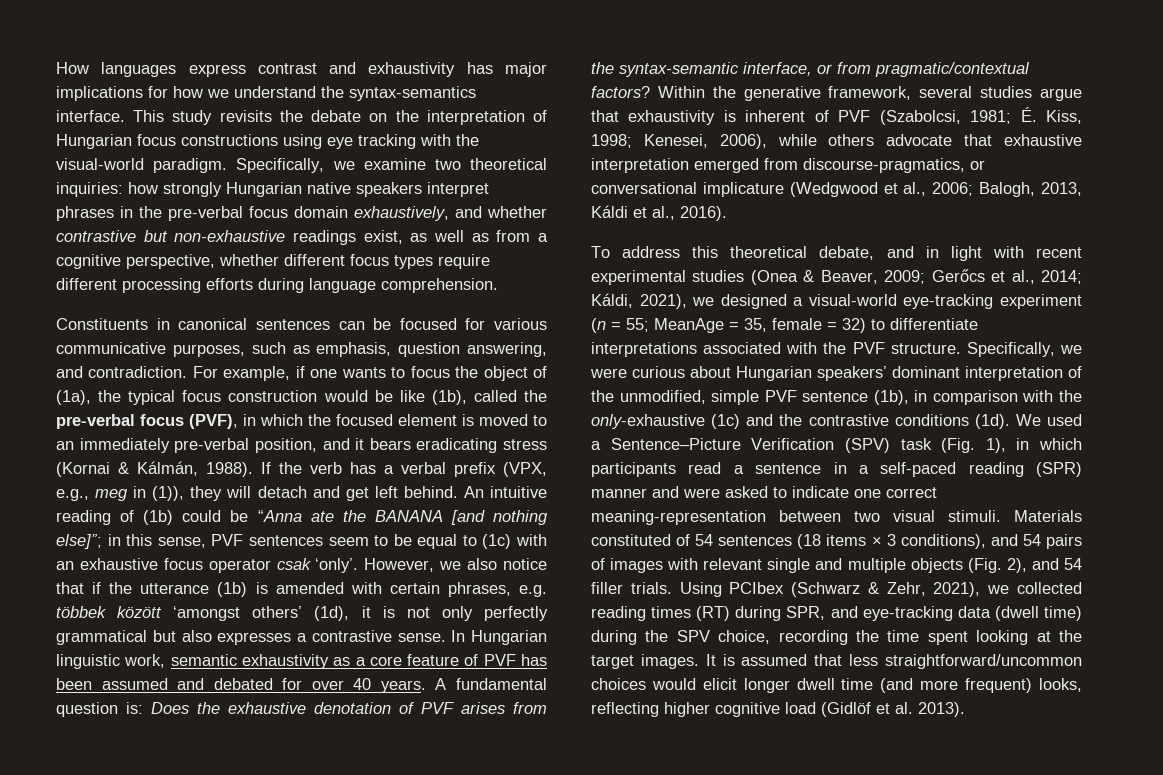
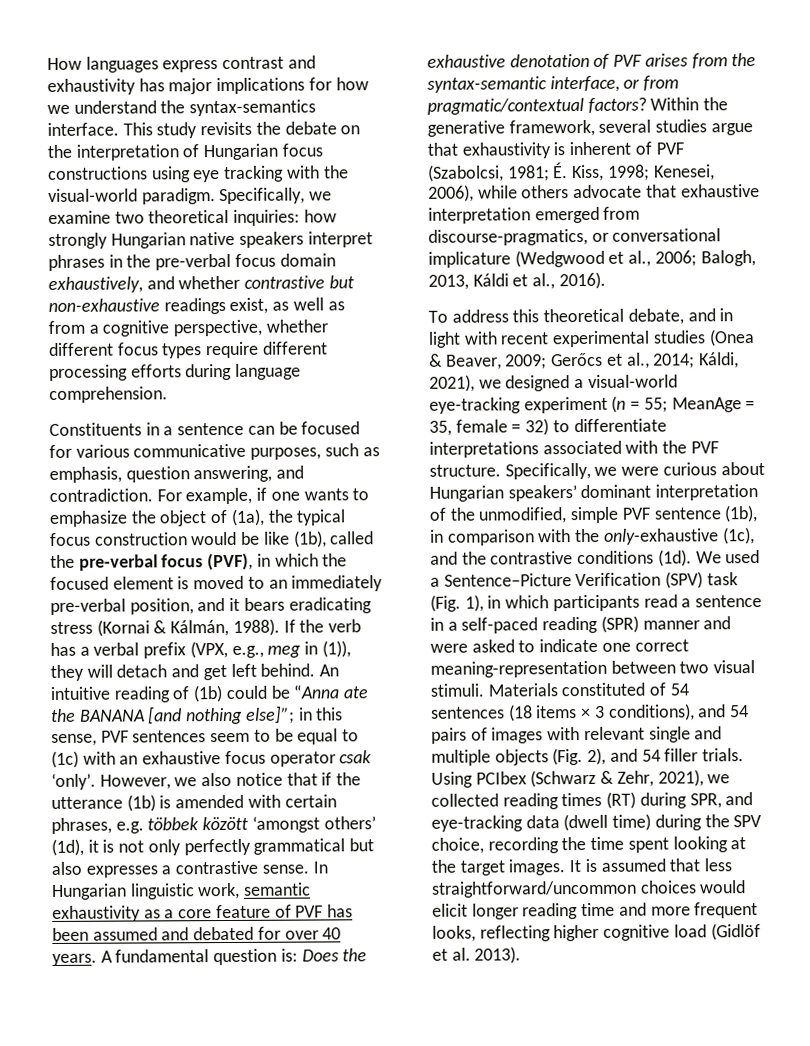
- Constituents in canonical sentences can be focused for various communicative purposes, such as emphasis, question answering, and contradiction.
+ Constituents in a sentence can be focused for various communicative purposes, such as emphasis, question answering, and contradiction.
- For example, if one wants to focus the object of (1a), the typical focus construction would be like (1b), called the pre-verbal focus (PVF), in which the focused element is moved to an immediately pre-verbal position, and it bears eradicating stress (Kornai & Kálmán, 1988).
+ For example, if one wants to emphasize the object of (1a), the typical focus construction would be like (1b), called the pre-verbal focus (PVF), in which the focused element is moved to an immediately pre-verbal position, and it bears eradicating stress (Kornai & Kálmán, 1988).
- Specifically, we were curious about Hungarian speakers’ dominant interpretation of the unmodified, simple PVF sentence (1b), in comparison with the only-exhaustive (1c) and the contrastive conditions (1d).
+ Specifically, we were curious about Hungarian speakers’ dominant interpretation of the unmodified, simple PVF sentence (1b), in comparison with the only-exhaustive (1c), and the contrastive conditions (1d).
- It is assumed that less straightforward/uncommon choices would elicit longer dwell time (and more frequent) looks, reflecting higher cognitive load (Gidlöf et al. 2013).
+ It is assumed that less straightforward/uncommon choices would elicit longer reading time and more frequent looks, reflecting higher cognitive load (Gidlöf et al. 2013).

